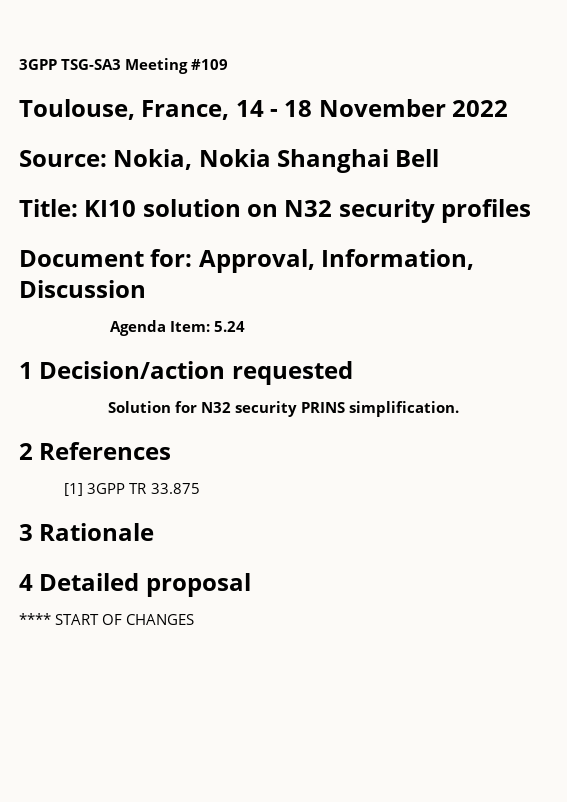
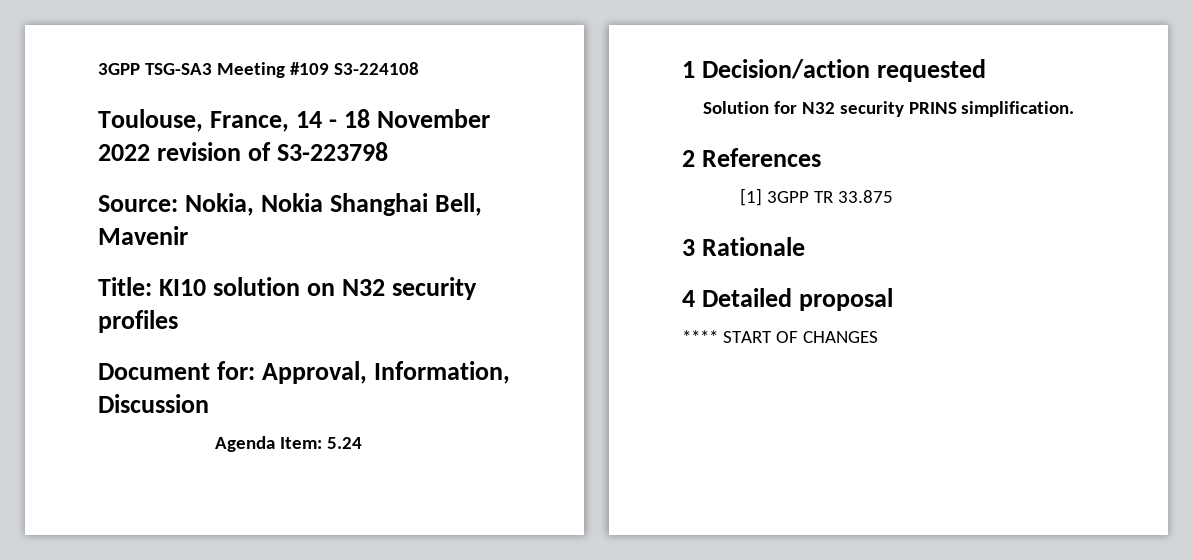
- 3GPP TSG-SA3 Meeting #109
+ 3GPP TSG-SA3 Meeting #109 S3-224108
- Toulouse, France, 14 - 18 November 2022
+ Toulouse, France, 14 - 18 November 2022 revision of S3-223798
- Source: Nokia, Nokia Shanghai Bell
+ Source: Nokia, Nokia Shanghai Bell, Mavenir

